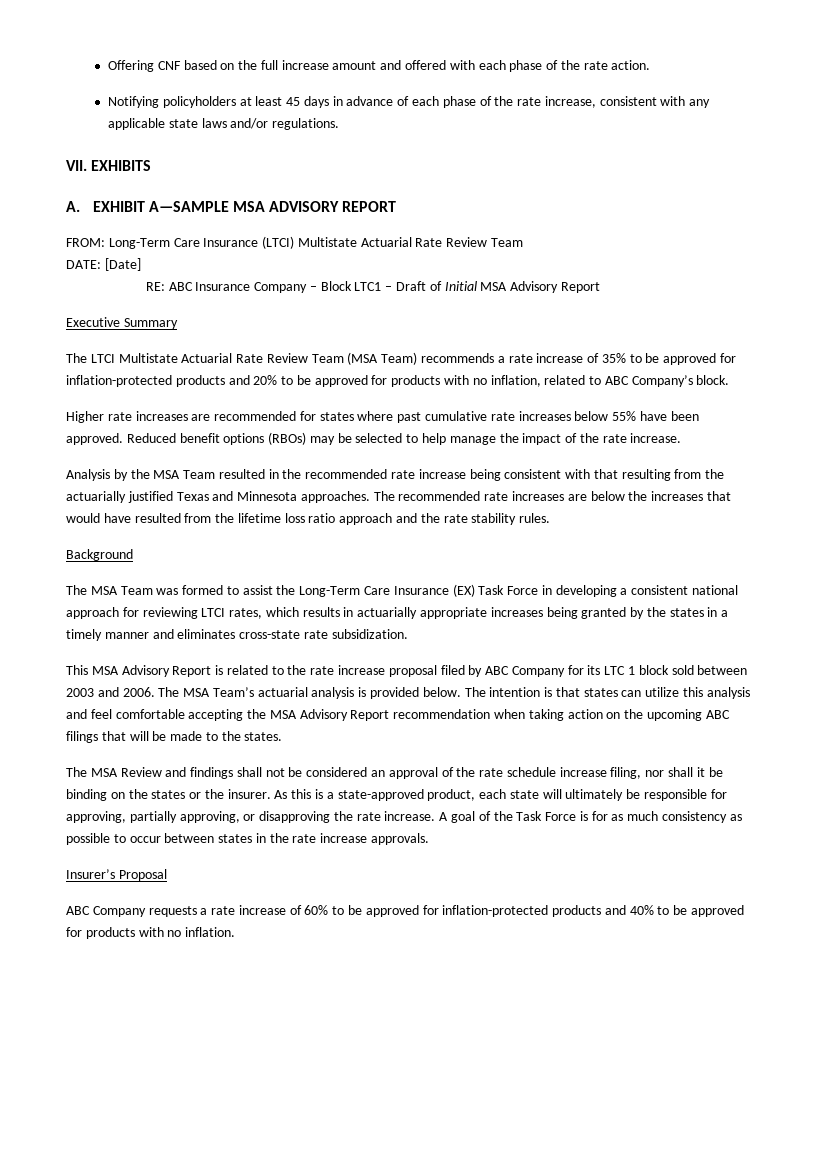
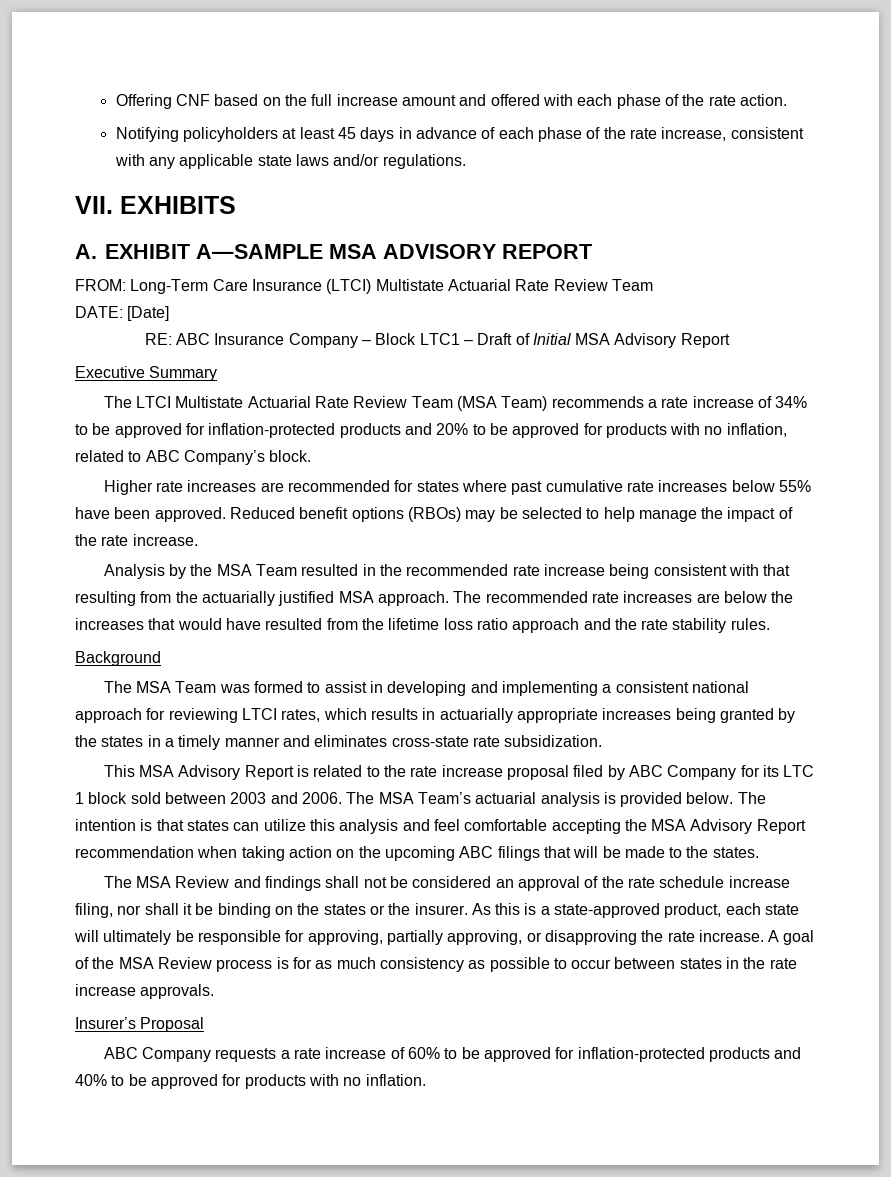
- The LTCI Multistate Actuarial Rate Review Team (MSA Team) recommends a rate increase of 35% to be approved for inflation-protected products and 20% to be approved for products with no inflation, related to ABC Company’s block.
+ The LTCI Multistate Actuarial Rate Review Team (MSA Team) recommends a rate increase of 34% to be approved for inflation-protected products and 20% to be approved for products with no inflation, related to ABC Company’s block.
- Analysis by the MSA Team resulted in the recommended rate increase being consistent with that resulting from the actuarially justified Texas and Minnesota approaches.
+ Analysis by the MSA Team resulted in the recommended rate increase being consistent with that resulting from the actuarially justified MSA approach.
- The MSA Team was formed to assist the Long-Term Care Insurance (EX) Task Force in developing a consistent national approach for reviewing LTCI rates, which results in actuarially appropriate increases being granted by the states in a timely manner and eliminates cross-state rate subsidization.
+ The MSA Team was formed to assist in developing and implementing a consistent national approach for reviewing LTCI rates, which results in actuarially appropriate increases being granted by the states in a timely manner and eliminates cross-state rate subsidization.
- A goal of the Task Force is for as much consistency as possible to occur between states in the rate increase approvals.
+ A goal of the MSA Review process is for as much consistency as possible to occur between states in the rate increase approvals.

